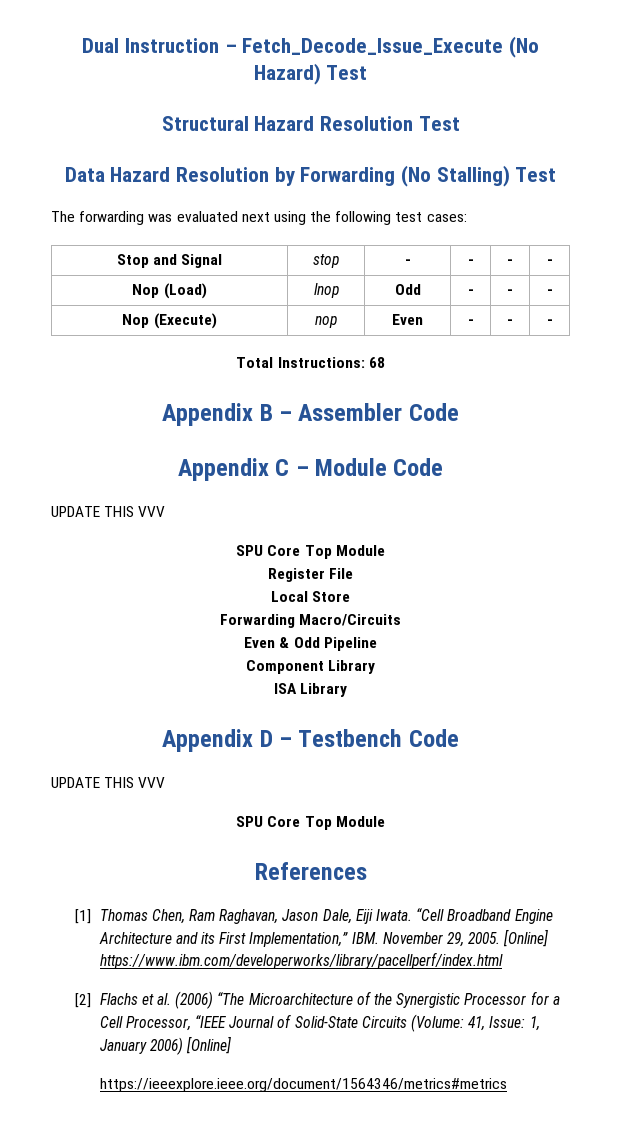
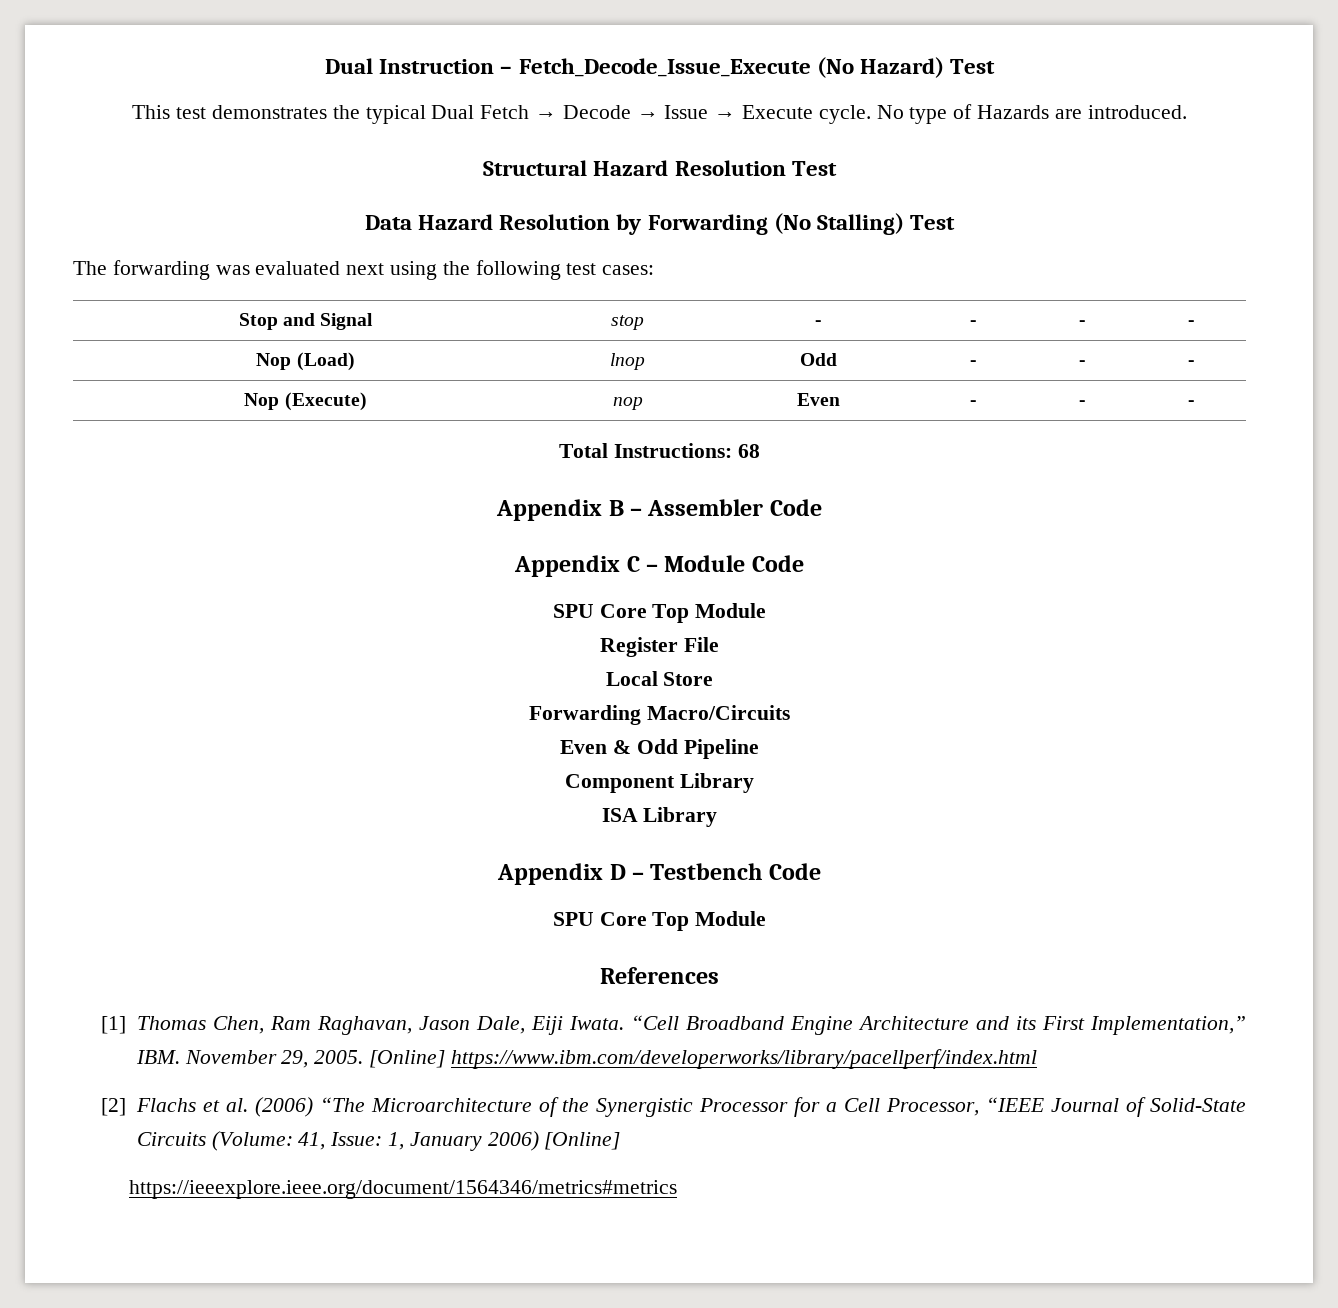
+ This test demonstrates the typical Dual Fetch → Decode → Issue → Execute cycle. No type of Hazards are introduced.
  Appendix C – Module Code
- UPDATE THIS VVV
  Appendix D – Testbench Code
- UPDATE THIS VVV

